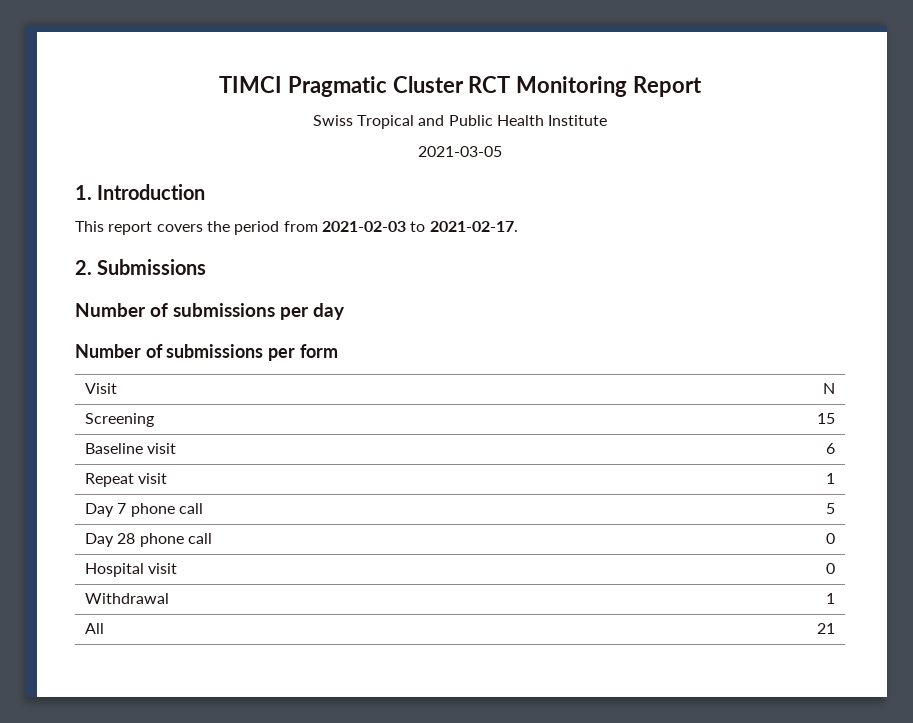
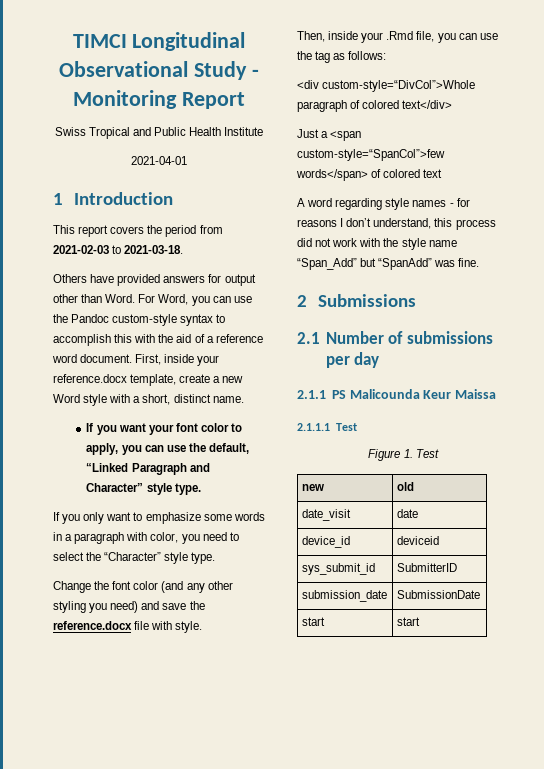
- TIMCI Pragmatic Cluster RCT Monitoring Report
+ TIMCI Longitudinal Observational Study - Monitoring Report
- 2021-03-05
- 1. Introduction
+ 2021-04-01
+ 1 Introduction
- This report covers the period from 2021-02-03 to 2021-02-17.
- 2. Submissions
+ This report covers the period from 2021-02-03 to 2021-03-18.
+ Others have provided answers for output other than Word. For Word, you can use the Pandoc custom-style syntax to accomplish this with the aid of a reference word document. First, inside your reference.docx template, create a new Word style with a short, distinct name.
+ If you want your font color to apply, you can use the default, “Linked Paragraph and Character” style type.
+ If you only want to emphasize some words in a paragraph with color, you need to select the “Character” style type.
+ Change the font color (and any other styling you need) and save the reference.docx file with style.
+ Then, inside your .Rmd file, you can use the tag as follows:
+ <div custom-style=“DivCol”>Whole paragraph of colored text</div>
+ Just a <span custom-style=“SpanCol”>few words</span> of colored text
+ A word regarding style names - for reasons I don’t understand, this process did not work with the style name “Span_Add” but “SpanAdd” was fine.
+ 2 Submissions
- Number of submissions per day
+ 2.1 Number of submissions per day
- Number of submissions per form
- Visit | N
- Screening | 15
- Baseline visit | 6
- Repeat visit | 1
- Day 7 phone call | 5
- Day 28 phone call | 0
- Hospital visit | 0
- Withdrawal | 1
- All | 21
+ 2.1.1 PS Malicounda Keur Maissa
+ 2.1.1.1 Test
+ Figure 1. Test
+ new | old
+ date_visit | date
+ device_id | deviceid
+ sys_submit_id | SubmitterID
+ submission_date | SubmissionDate
+ start | start

